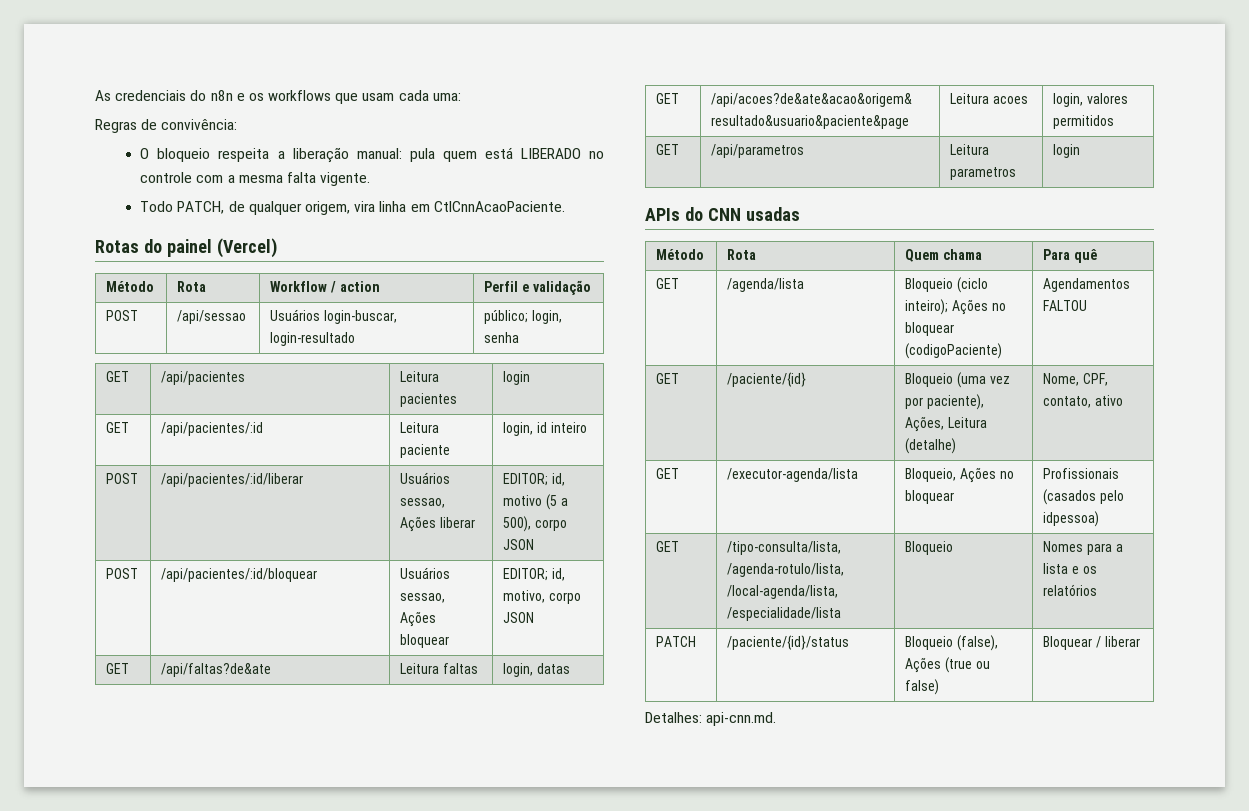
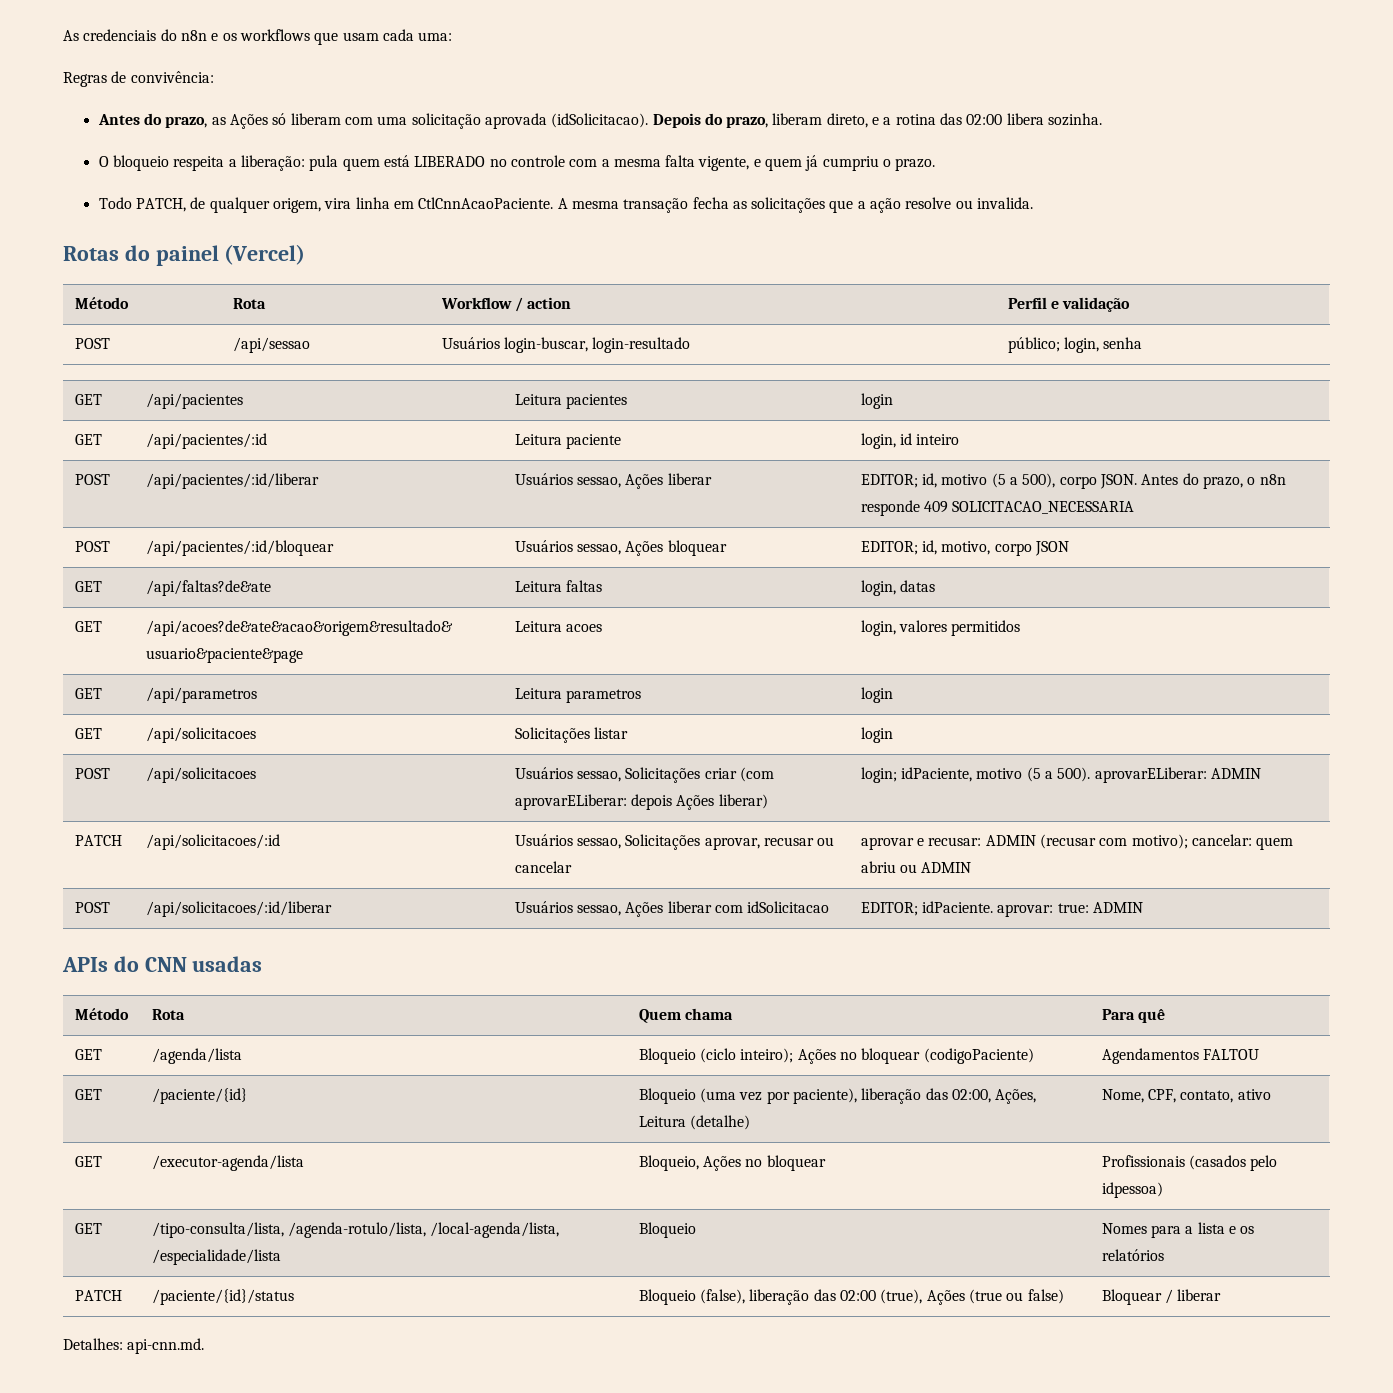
+ Antes do prazo, as Ações só liberam com uma solicitação aprovada (idSolicitacao). Depois do prazo, liberam direto, e a rotina das 02:00 libera sozinha.
- O bloqueio respeita a liberação manual: pula quem está LIBERADO no controle com a mesma falta vigente.
+ O bloqueio respeita a liberação: pula quem está LIBERADO no controle com a mesma falta vigente, e quem já cumpriu o prazo.
+ A mesma transação fecha as solicitações que a ação resolve ou invalida.
- POST | /api/pacientes/:id/liberar | Usuários sessao, Ações liberar | EDITOR; id, motivo (5 a 500), corpo JSON
+ POST | /api/pacientes/:id/liberar | Usuários sessao, Ações liberar | EDITOR; id, motivo (5 a 500), corpo JSON. Antes do prazo, o n8n responde 409 SOLICITACAO_NECESSARIA
+ GET | /api/solicitacoes | Solicitações listar | login
+ POST | /api/solicitacoes | Usuários sessao, Solicitações criar (com aprovarELiberar: depois Ações liberar) | login; idPaciente, motivo (5 a 500). aprovarELiberar: ADMIN
+ PATCH | /api/solicitacoes/:id | Usuários sessao, Solicitações aprovar, recusar ou cancelar | aprovar e recusar: ADMIN (recusar com motivo); cancelar: quem abriu ou ADMIN
+ POST | /api/solicitacoes/:id/liberar | Usuários sessao, Ações liberar com idSolicitacao | EDITOR; idPaciente. aprovar: true: ADMIN
- GET | /paciente/{id} | Bloqueio (uma vez por paciente), Ações, Leitura (detalhe) | Nome, CPF, contato, ativo
+ GET | /paciente/{id} | Bloqueio (uma vez por paciente), liberação das 02:00, Ações, Leitura (detalhe) | Nome, CPF, contato, ativo
- PATCH | /paciente/{id}/status | Bloqueio (false), Ações (true ou false) | Bloquear / liberar
+ PATCH | /paciente/{id}/status | Bloqueio (false), liberação das 02:00 (true), Ações (true ou false) | Bloquear / liberar

